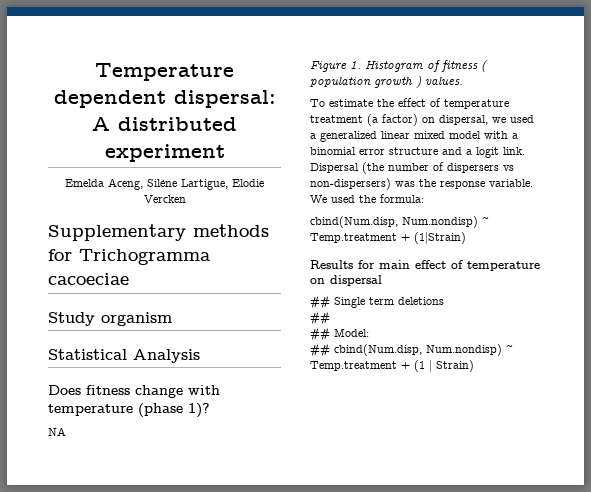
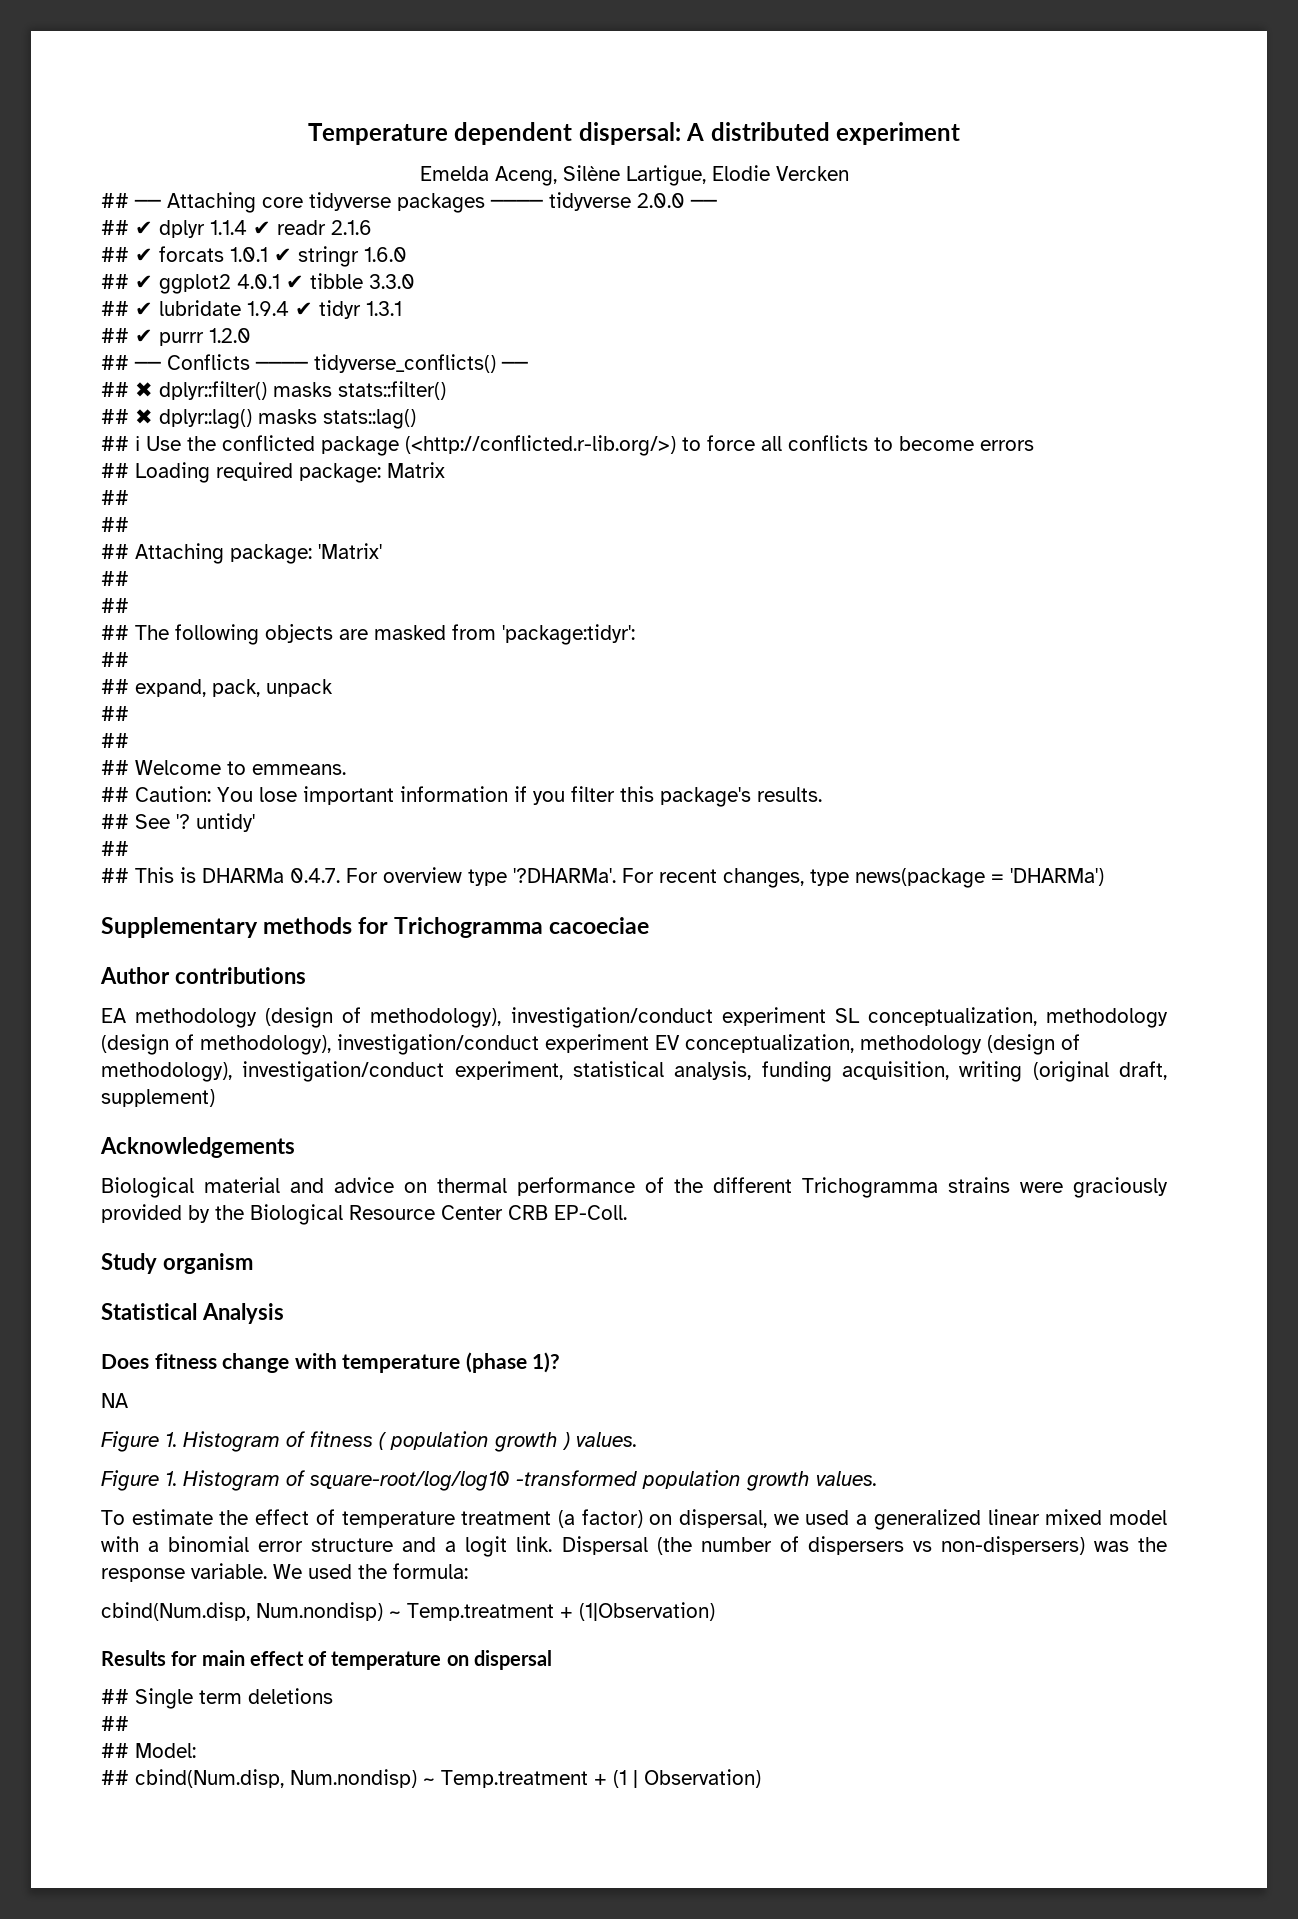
+ ## ── Attaching core tidyverse packages ──── tidyverse 2.0.0 ──
+ ## ✔ dplyr 1.1.4 ✔ readr 2.1.6
+ ## ✔ forcats 1.0.1 ✔ stringr 1.6.0
+ ## ✔ ggplot2 4.0.1 ✔ tibble 3.3.0
+ ## ✔ lubridate 1.9.4 ✔ tidyr 1.3.1
+ ## ✔ purrr 1.2.0
+ ## ── Conflicts ──── tidyverse_conflicts() ──
+ ## ✖ dplyr::filter() masks stats::filter()
+ ## ✖ dplyr::lag() masks stats::lag()
+ ## ℹ Use the conflicted package (<http://conflicted.r-lib.org/>) to force all conflicts to become errors
+ ## Loading required package: Matrix
+ ##
+ ##
+ ## Attaching package: 'Matrix'
+ ##
+ ##
+ ## The following objects are masked from 'package:tidyr':
+ ##
+ ## expand, pack, unpack
+ ##
+ ##
+ ## Welcome to emmeans.
+ ## Caution: You lose important information if you filter this package's results.
+ ## See '? untidy'
+ ##
+ ## This is DHARMa 0.4.7. For overview type '?DHARMa'. For recent changes, type news(package = 'DHARMa')
+ Author contributions
+ EA methodology (design of methodology), investigation/conduct experiment SL conceptualization, methodology (design of methodology), investigation/conduct experiment EV conceptualization, methodology (design of methodology), investigation/conduct experiment, statistical analysis, funding acquisition, writing (original draft, supplement)
+ Acknowledgements
+ Biological material and advice on thermal performance of the different Trichogramma strains were graciously provided by the Biological Resource Center CRB EP-Coll.
+ Figure 1. Histogram of square-root/log/log10 -transformed population growth values.
- cbind(Num.disp, Num.nondisp) ~ Temp.treatment + (1|Strain)
+ cbind(Num.disp, Num.nondisp) ~ Temp.treatment + (1|Observation)
- ## cbind(Num.disp, Num.nondisp) ~ Temp.treatment + (1 | Strain)
+ ## cbind(Num.disp, Num.nondisp) ~ Temp.treatment + (1 | Observation)

